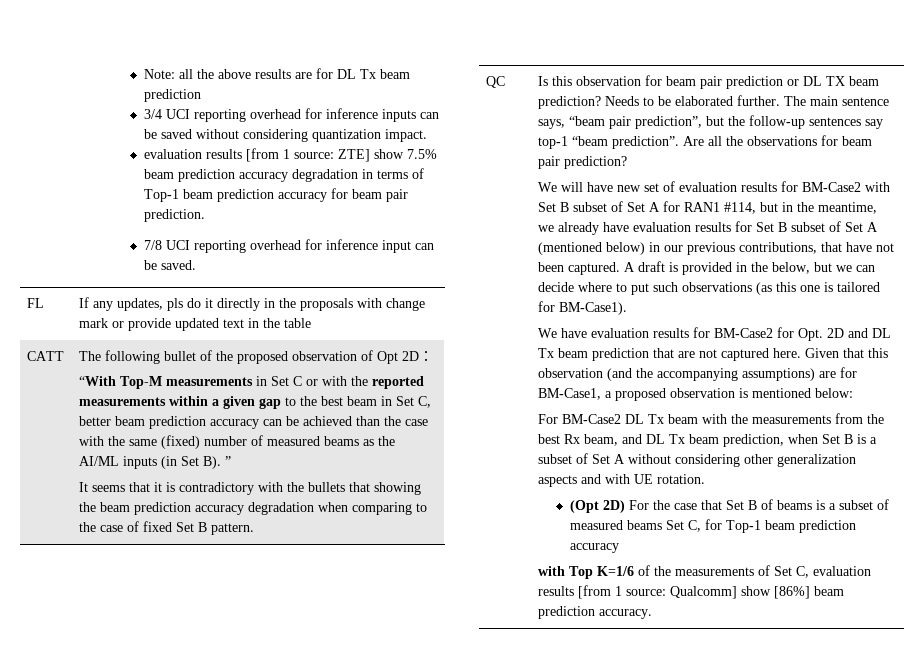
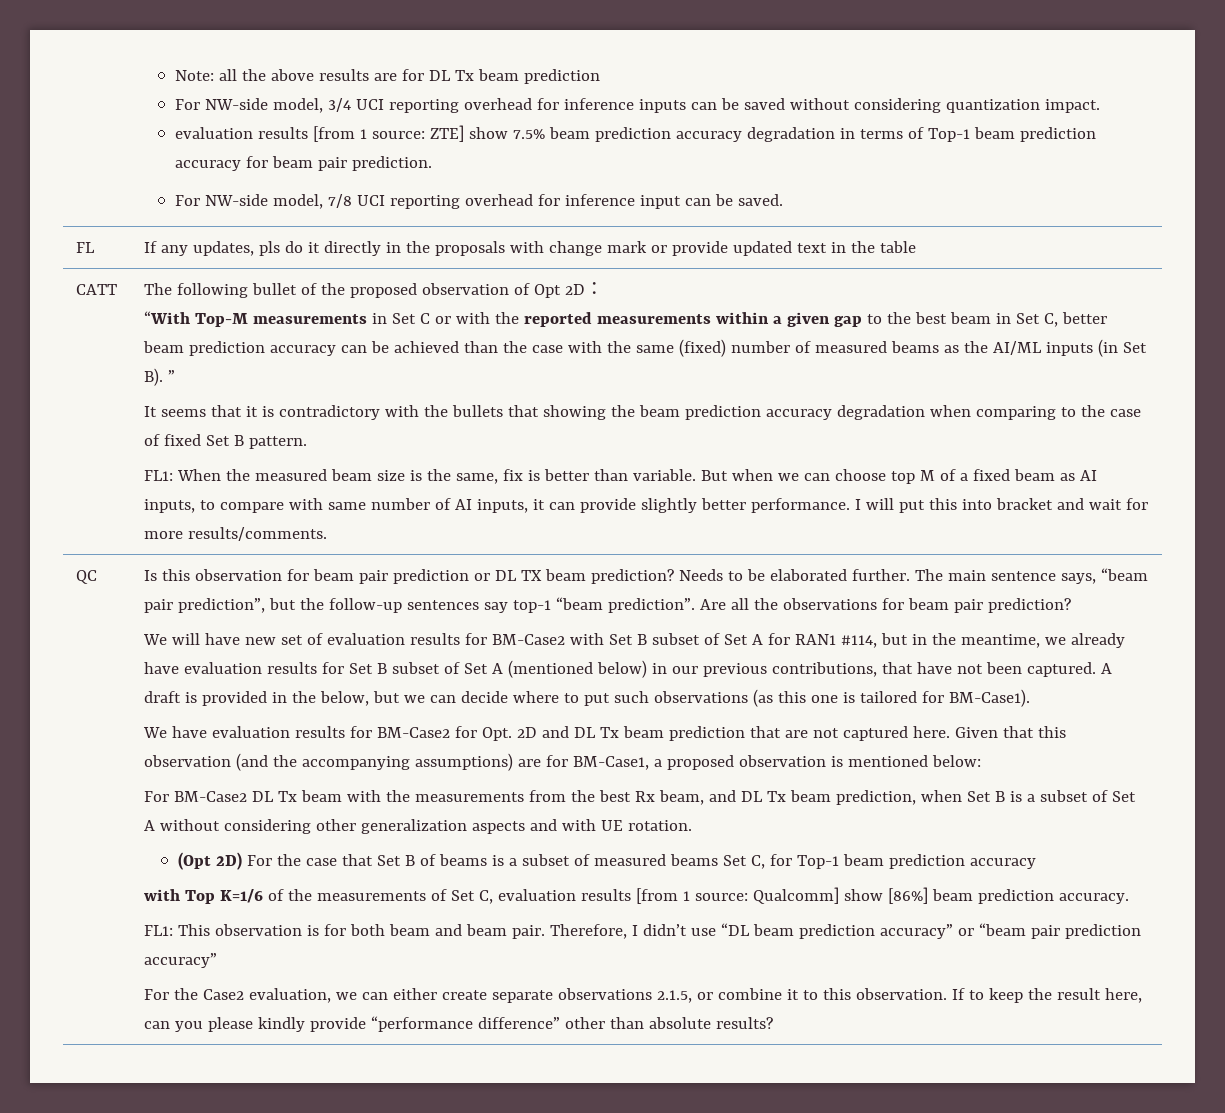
- 3/4 UCI reporting overhead for inference inputs can be saved without considering quantization impact.
+ For NW-side model, 3/4 UCI reporting overhead for inference inputs can be saved without considering quantization impact.
- 7/8 UCI reporting overhead for inference input can be saved.
+ For NW-side model, 7/8 UCI reporting overhead for inference input can be saved.
+ FL1: When the measured beam size is the same, fix is better than variable. But when we can choose top M of a fixed beam as AI inputs, to compare with same number of AI inputs, it can provide slightly better performance. I will put this into bracket and wait for more results/comments.
+ FL1: This observation is for both beam and beam pair. Therefore, I didn’t use “DL beam prediction accuracy” or “beam pair prediction accuracy”
+ For the Case2 evaluation, we can either create separate observations 2.1.5, or combine it to this observation. If to keep the result here, can you please kindly provide “performance difference” other than absolute results?

